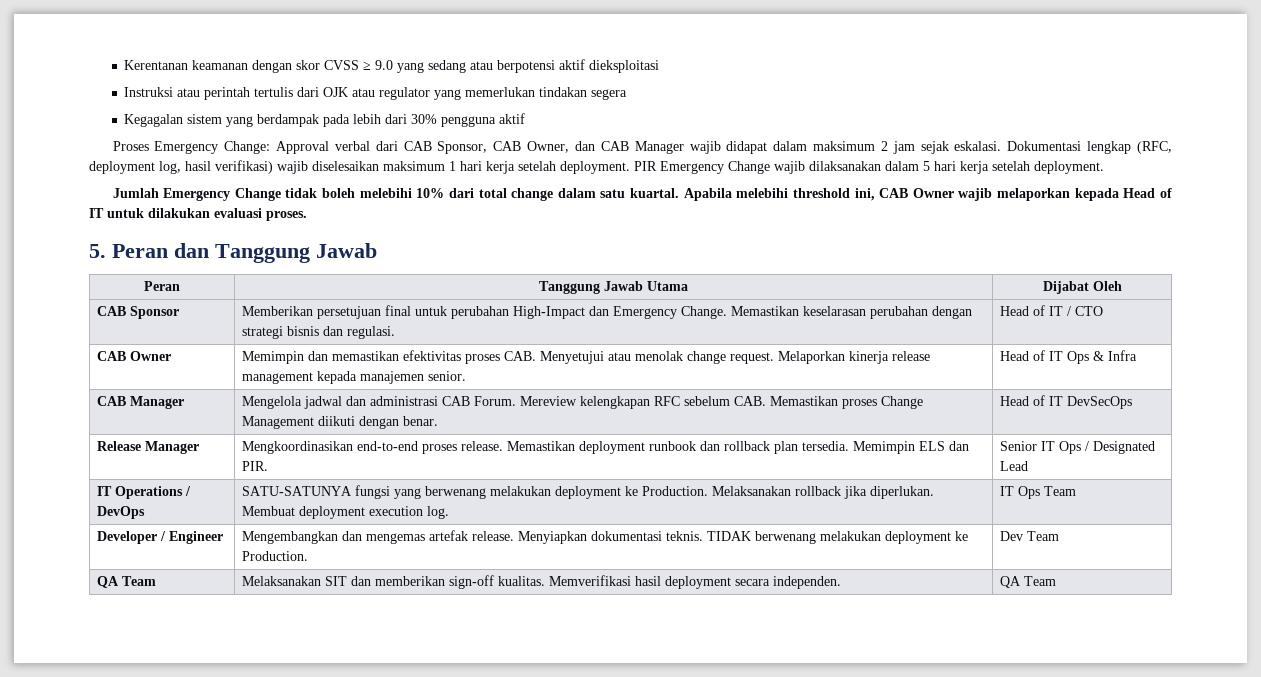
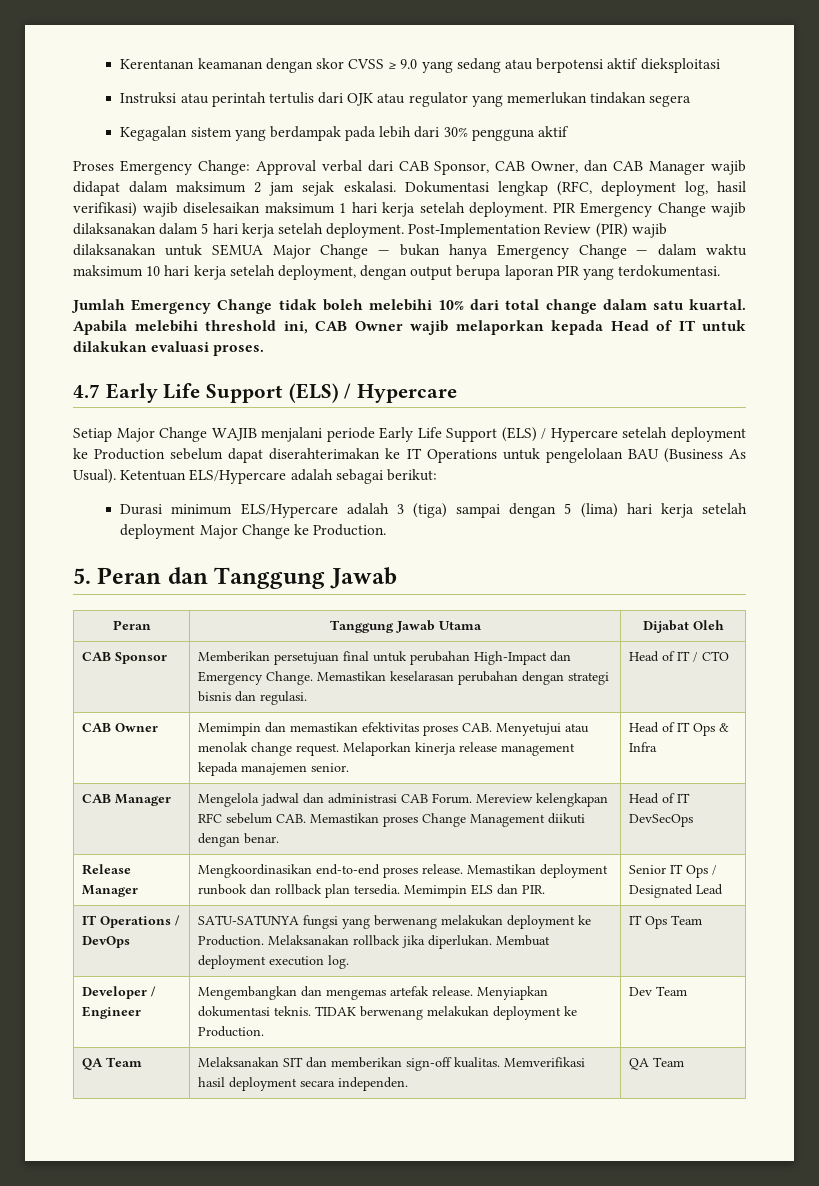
+ Post-Implementation Review (PIR) wajib dilaksanakan untuk SEMUA Major Change — bukan hanya Emergency Change — dalam waktu maksimum 10 hari kerja setelah deployment, dengan output berupa laporan PIR yang terdokumentasi.
+ 4.7 Early Life Support (ELS) / Hypercare
+ Setiap Major Change WAJIB menjalani periode Early Life Support (ELS) / Hypercare setelah deployment ke Production sebelum dapat diserahterimakan ke IT Operations untuk pengelolaan BAU (Business As Usual). Ketentuan ELS/Hypercare adalah sebagai berikut:
+ Durasi minimum ELS/Hypercare adalah 3 (tiga) sampai dengan 5 (lima) hari kerja setelah deployment Major Change ke Production.

